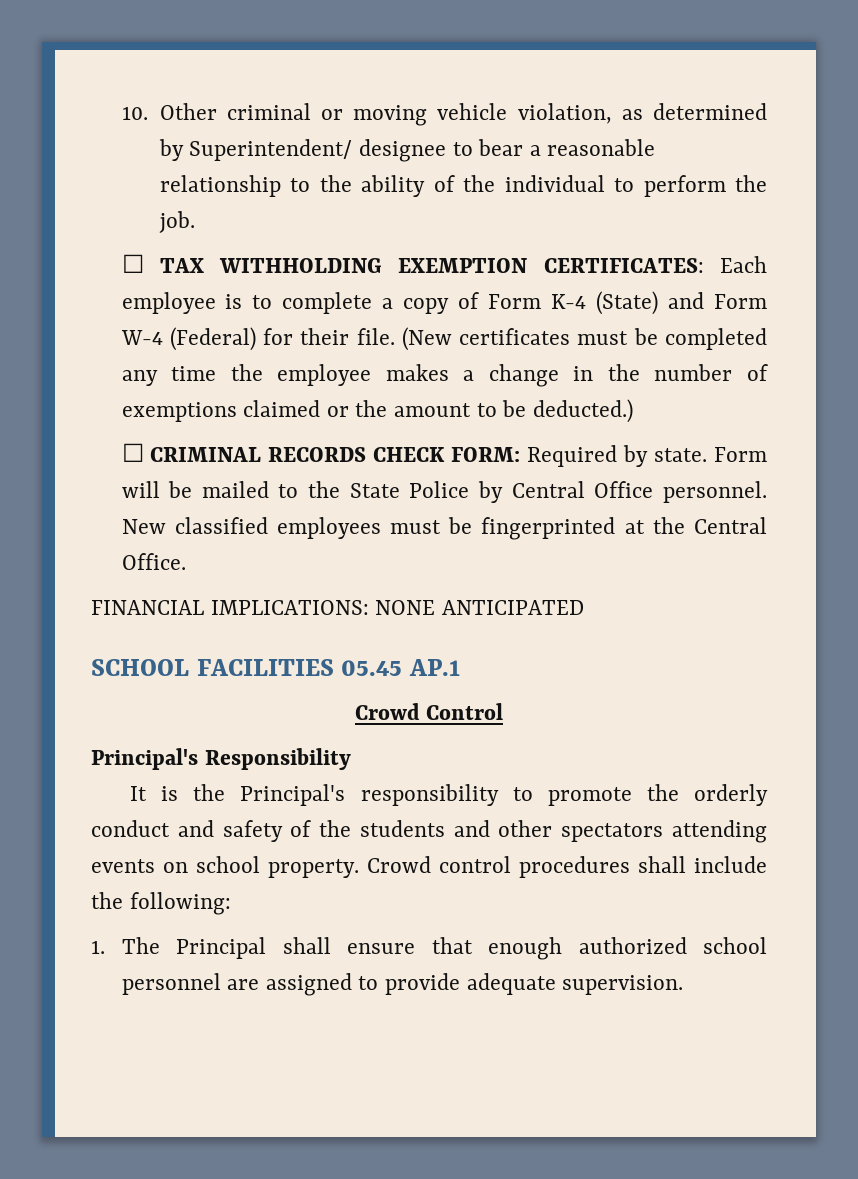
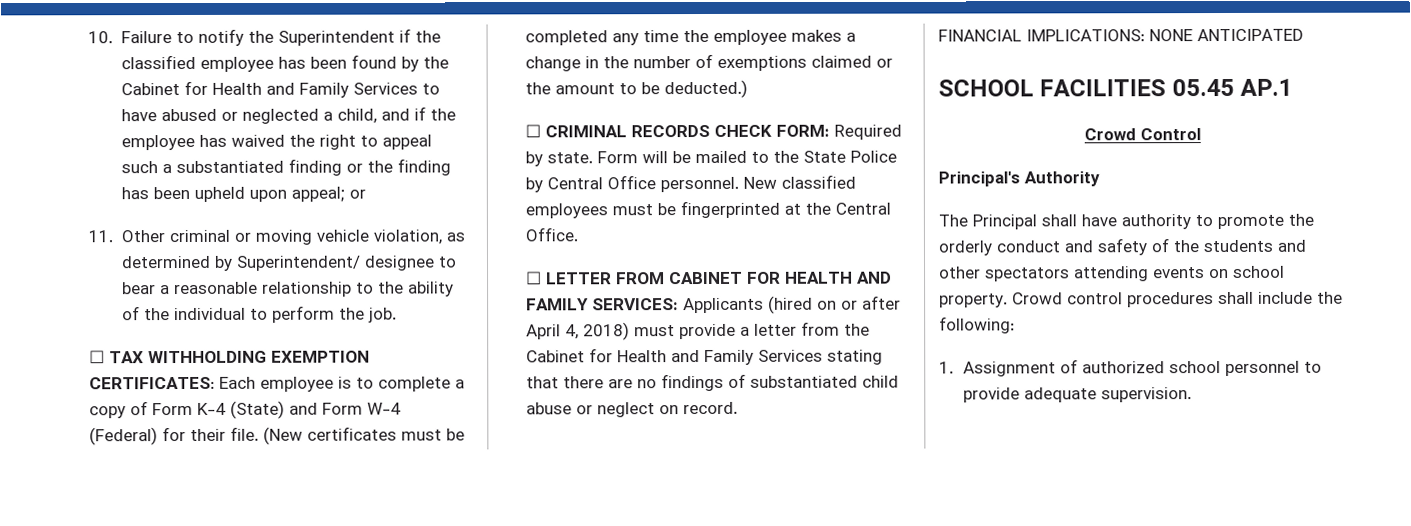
- 10. Other criminal or moving vehicle violation, as determined by Superintendent/ designee to bear a reasonable relationship to the ability of the individual to perform the job.
+ 10. Failure to notify the Superintendent if the classified employee has been found by the Cabinet for Health and Family Services to have abused or neglected a child, and if the employee has waived the right to appeal such a substantiated finding or the finding has been upheld upon appeal; or
+ 11. Other criminal or moving vehicle violation, as determined by Superintendent/ designee to bear a reasonable relationship to the ability of the individual to perform the job.
+ ☐ LETTER FROM CABINET FOR HEALTH AND FAMILY SERVICES: Applicants (hired on or after April 4, 2018) must provide a letter from the Cabinet for Health and Family Services stating that there are no findings of substantiated child abuse or neglect on record.
- Principal's Responsibility
- It is the Principal's responsibility to promote the orderly conduct and safety of the students and other spectators attending events on school property.
+ Principal's Authority
+ The Principal shall have authority to promote the orderly conduct and safety of the students and other spectators attending events on school property.
- 1. The Principal shall ensure that enough authorized school personnel are assigned to provide adequate supervision.
+ 1. Assignment of authorized school personnel to provide adequate supervision.

